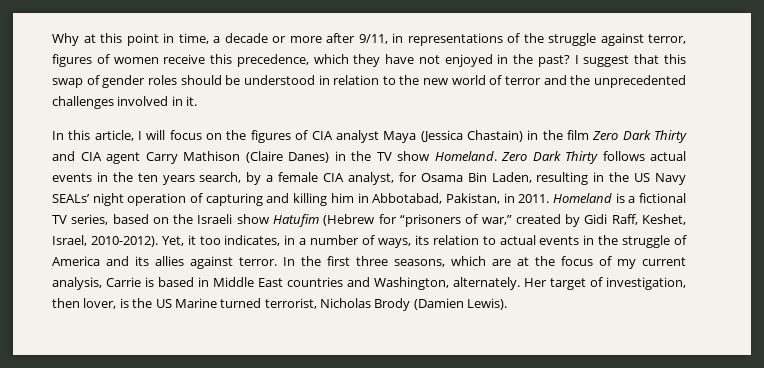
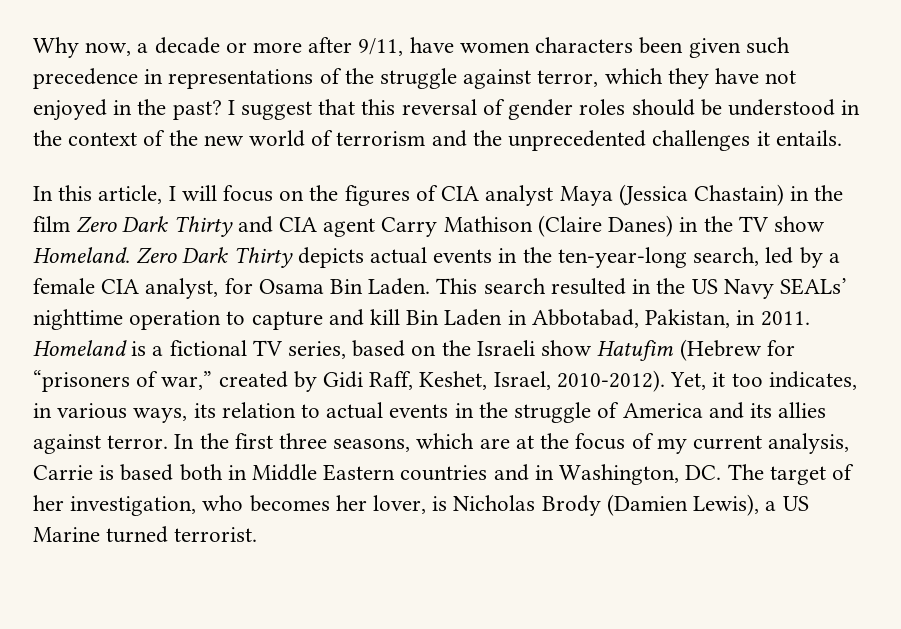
- Why at this point in time, a decade or more after 9/11, in representations of the struggle against terror, figures of women receive this precedence, which they have not enjoyed in the past?
+ Why now, a decade or more after 9/11, have women characters been given such precedence in representations of the struggle against terror, which they have not enjoyed in the past?
- I suggest that this swap of gender roles should be understood in relation to the new world of terror and the unprecedented challenges involved in it.
+ I suggest that this reversal of gender roles should be understood in the context of the new world of terrorism and the unprecedented challenges it entails.
- Zero Dark Thirty follows actual events in the ten years search, by a female CIA analyst, for Osama Bin Laden, resulting in the US Navy SEALs’ night operation of capturing and killing him in Abbotabad, Pakistan, in 2011.
+ Zero Dark Thirty depicts actual events in the ten-year-long search, led by a female CIA analyst, for Osama Bin Laden. This search resulted in the US Navy SEALs’ nighttime operation to capture and kill Bin Laden in Abbotabad, Pakistan, in 2011.
- Yet, it too indicates, in a number of ways, its relation to actual events in the struggle of America and its allies against terror.
+ Yet, it too indicates, in various ways, its relation to actual events in the struggle of America and its allies against terror.
- In the first three seasons, which are at the focus of my current analysis, Carrie is based in Middle East countries and Washington, alternately. Her target of investigation, then lover, is the US Marine turned terrorist, Nicholas Brody (Damien Lewis).
+ In the first three seasons, which are at the focus of my current analysis, Carrie is based both in Middle Eastern countries and in Washington, DC. The target of her investigation, who becomes her lover, is Nicholas Brody (Damien Lewis), a US Marine turned terrorist.

